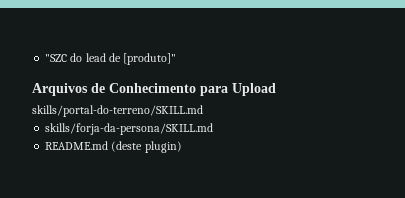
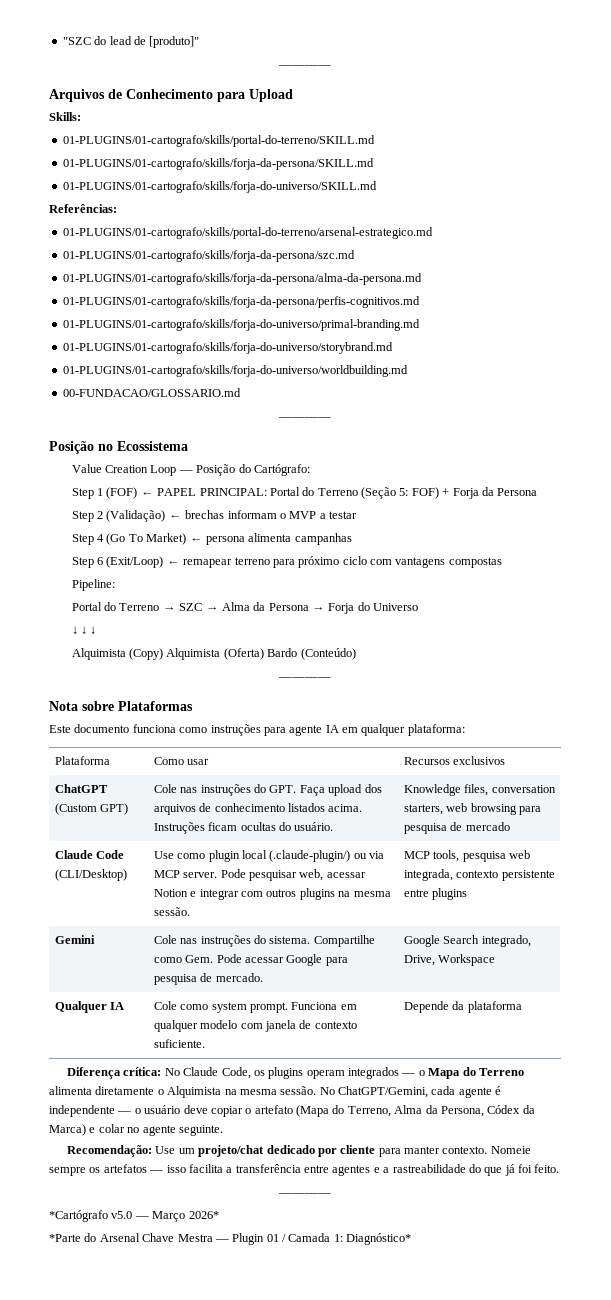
  "SZC do lead de [produto]"
+ ————
- skills/portal-do-terreno/SKILL.md
- skills/forja-da-persona/SKILL.md
- README.md (deste plugin)
+ Skills:
+ 01-PLUGINS/01-cartografo/skills/portal-do-terreno/SKILL.md
+ 01-PLUGINS/01-cartografo/skills/forja-da-persona/SKILL.md
+ 01-PLUGINS/01-cartografo/skills/forja-do-universo/SKILL.md
+ Referências:
+ 01-PLUGINS/01-cartografo/skills/portal-do-terreno/arsenal-estrategico.md
+ 01-PLUGINS/01-cartografo/skills/forja-da-persona/szc.md
+ 01-PLUGINS/01-cartografo/skills/forja-da-persona/alma-da-persona.md
+ 01-PLUGINS/01-cartografo/skills/forja-da-persona/perfis-cognitivos.md
+ 01-PLUGINS/01-cartografo/skills/forja-do-universo/primal-branding.md
+ 01-PLUGINS/01-cartografo/skills/forja-do-universo/storybrand.md
+ 01-PLUGINS/01-cartografo/skills/forja-do-universo/worldbuilding.md
+ 00-FUNDACAO/GLOSSARIO.md
+ ————
+ Posição no Ecossistema
+ Value Creation Loop — Posição do Cartógrafo:
+ Step 1 (FOF) ← PAPEL PRINCIPAL: Portal do Terreno (Seção 5: FOF) + Forja da Persona
+ Step 2 (Validação) ← brechas informam o MVP a testar
+ Step 4 (Go To Market) ← persona alimenta campanhas
+ Step 6 (Exit/Loop) ← remapear terreno para próximo ciclo com vantagens compostas
+ Pipeline:
+ Portal do Terreno → SZC → Alma da Persona → Forja do Universo
+ ↓ ↓ ↓
+ Alquimista (Copy) Alquimista (Oferta) Bardo (Conteúdo)
+ ————
+ Nota sobre Plataformas
+ Este documento funciona como instruções para agente IA em qualquer plataforma:
+ Plataforma | Como usar | Recursos exclusivos
+ ChatGPT (Custom GPT) | Cole nas instruções do GPT. Faça upload dos arquivos de conhecimento listados acima. Instruções ficam ocultas do usuário. | Knowledge files, conversation starters, web browsing para pesquisa de mercado
+ Claude Code (CLI/Desktop) | Use como plugin local (.claude-plugin/) ou via MCP server. Pode pesquisar web, acessar Notion e integrar com outros plugins na mesma sessão. | MCP tools, pesquisa web integrada, contexto persistente entre plugins
+ Gemini | Cole nas instruções do sistema. Compartilhe como Gem. Pode acessar Google para pesquisa de mercado. | Google Search integrado, Drive, Workspace
+ Qualquer IA | Cole como system prompt. Funciona em qualquer modelo com janela de contexto suficiente. | Depende da plataforma
+ Diferença crítica: No Claude Code, os plugins operam integrados — o Mapa do Terreno alimenta diretamente o Alquimista na mesma sessão. No ChatGPT/Gemini, cada agente é independente — o usuário deve copiar o artefato (Mapa do Terreno, Alma da Persona, Códex da Marca) e colar no agente seguinte.
+ Recomendação: Use um projeto/chat dedicado por cliente para manter contexto. Nomeie sempre os artefatos — isso facilita a transferência entre agentes e a rastreabilidade do que já foi feito.
+ ————
+ *Cartógrafo v5.0 — Março 2026*
+ *Parte do Arsenal Chave Mestra — Plugin 01 / Camada 1: Diagnóstico*

